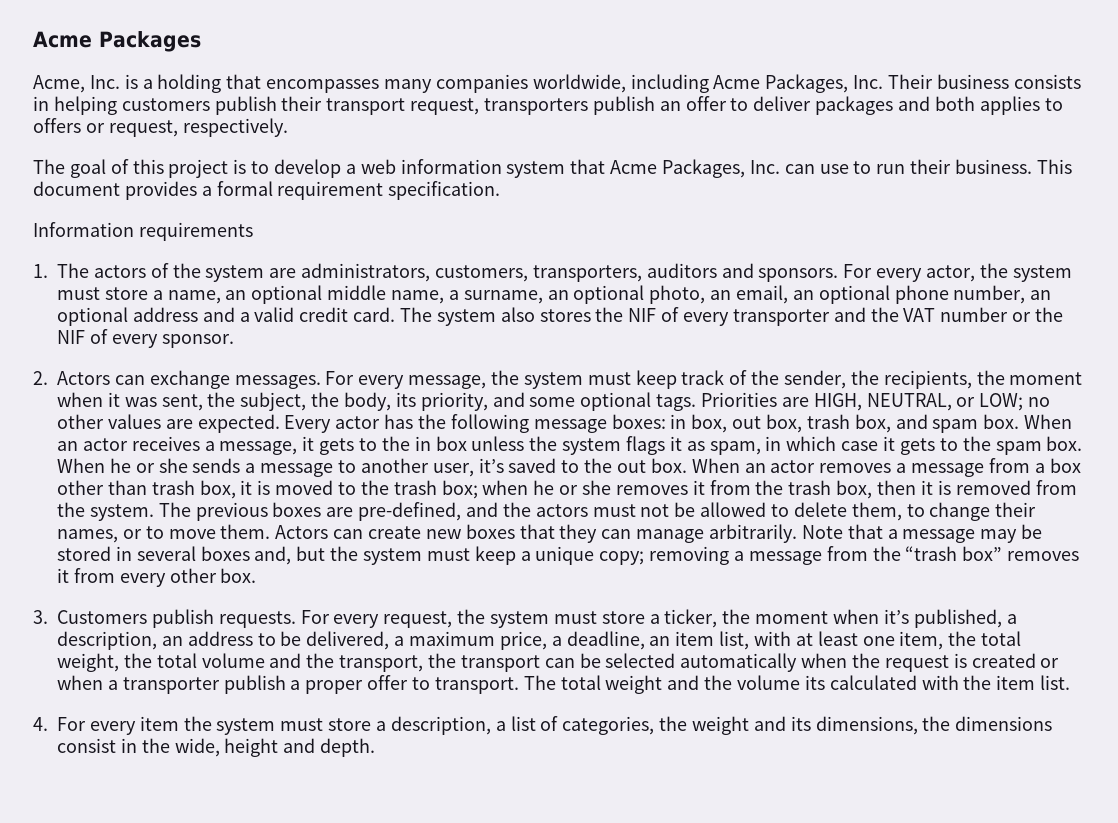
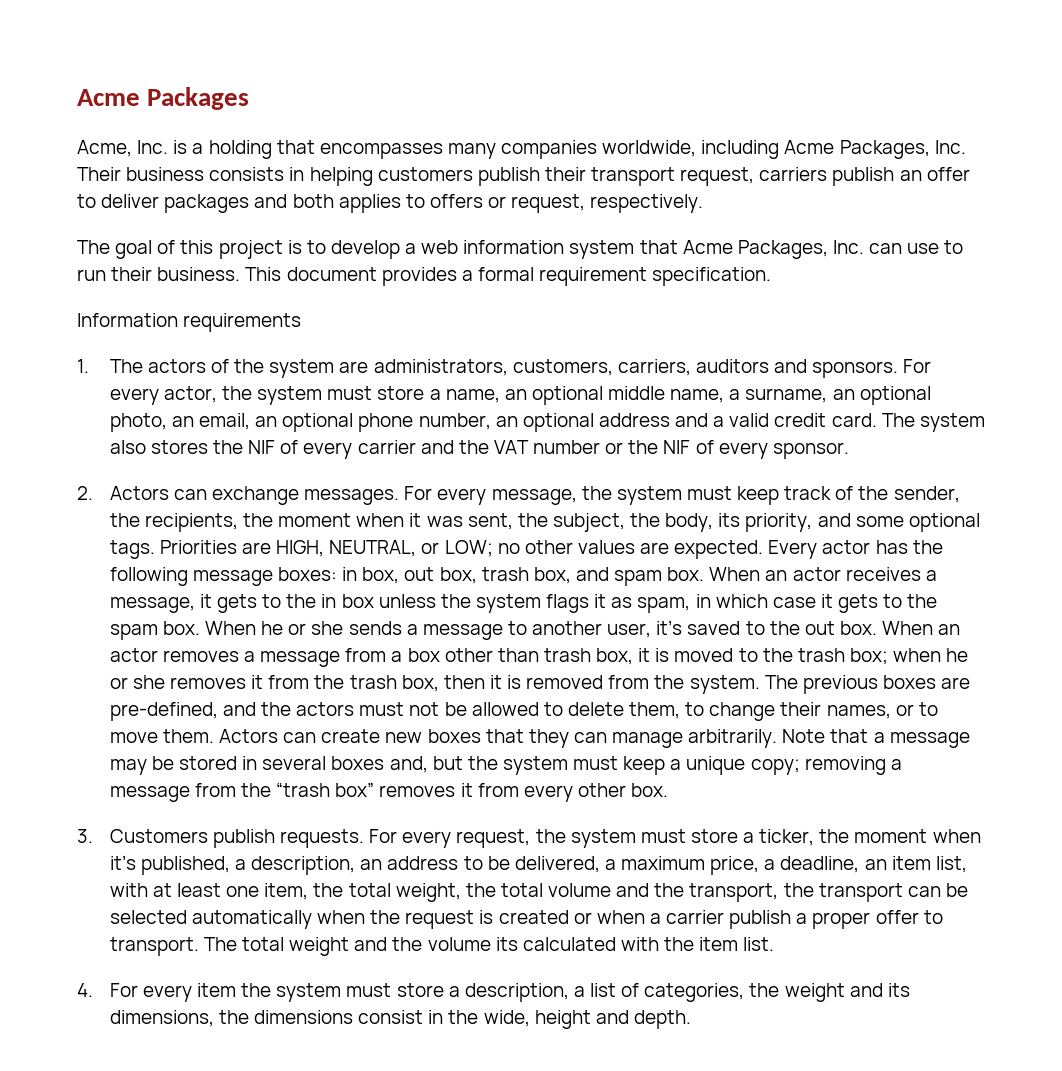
- Acme, Inc. is a holding that encompasses many companies worldwide, including Acme Packages, Inc. Their business consists in helping customers publish their transport request, transporters publish an offer to deliver packages and both applies to offers or request, respectively.
+ Acme, Inc. is a holding that encompasses many companies worldwide, including Acme Packages, Inc. Their business consists in helping customers publish their transport request, carriers publish an offer to deliver packages and both applies to offers or request, respectively.
- 1. The actors of the system are administrators, customers, transporters, auditors and sponsors.
+ 1. The actors of the system are administrators, customers, carriers, auditors and sponsors.
- The system also stores the NIF of every transporter and the VAT number or the NIF of every sponsor.
+ The system also stores the NIF of every carrier and the VAT number or the NIF of every sponsor.
- For every request, the system must store a ticker, the moment when it’s published, a description, an address to be delivered, a maximum price, a deadline, an item list, with at least one item, the total weight, the total volume and the transport, the transport can be selected automatically when the request is created or when a transporter publish a proper offer to transport.
+ For every request, the system must store a ticker, the moment when it’s published, a description, an address to be delivered, a maximum price, a deadline, an item list, with at least one item, the total weight, the total volume and the transport, the transport can be selected automatically when the request is created or when a carrier publish a proper offer to transport.

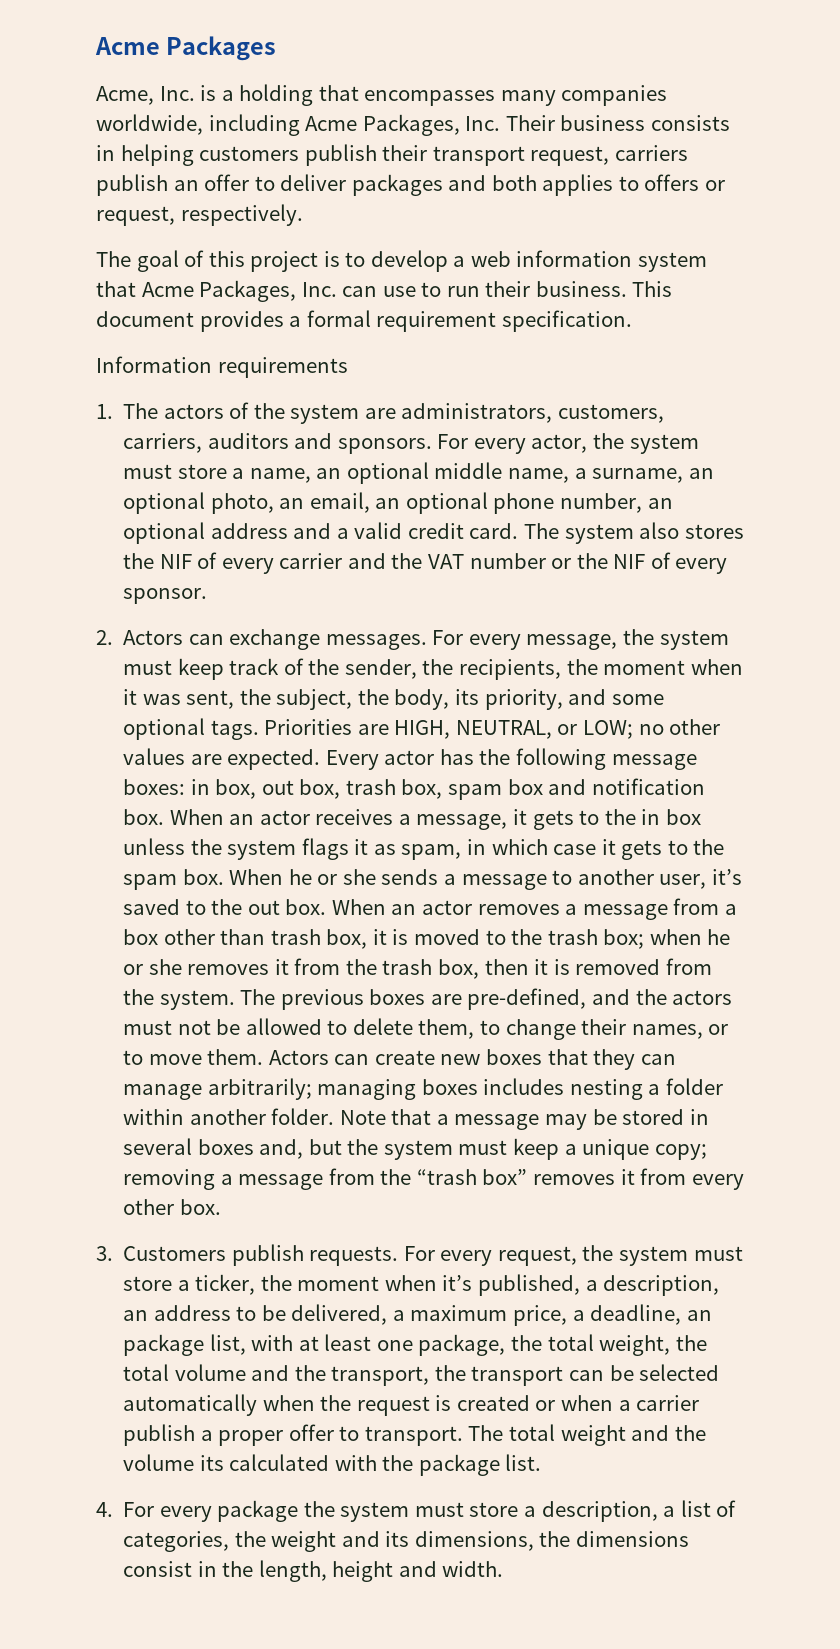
- Every actor has the following message boxes: in box, out box, trash box, and spam box.
+ Every actor has the following message boxes: in box, out box, trash box, spam box and notification box.
- Actors can create new boxes that they can manage arbitrarily.
+ Actors can create new boxes that they can manage arbitrarily; managing boxes includes nesting a folder within another folder.
- For every request, the system must store a ticker, the moment when it’s published, a description, an address to be delivered, a maximum price, a deadline, an item list, with at least one item, the total weight, the total volume and the transport, the transport can be selected automatically when the request is created or when a carrier publish a proper offer to transport.
+ For every request, the system must store a ticker, the moment when it’s published, a description, an address to be delivered, a maximum price, a deadline, an package list, with at least one package, the total weight, the total volume and the transport, the transport can be selected automatically when the request is created or when a carrier publish a proper offer to transport.
- The total weight and the volume its calculated with the item list.
+ The total weight and the volume its calculated with the package list.
- 4. For every item the system must store a description, a list of categories, the weight and its dimensions, the dimensions consist in the wide, height and depth.
+ 4. For every package the system must store a description, a list of categories, the weight and its dimensions, the dimensions consist in the length, height and width.

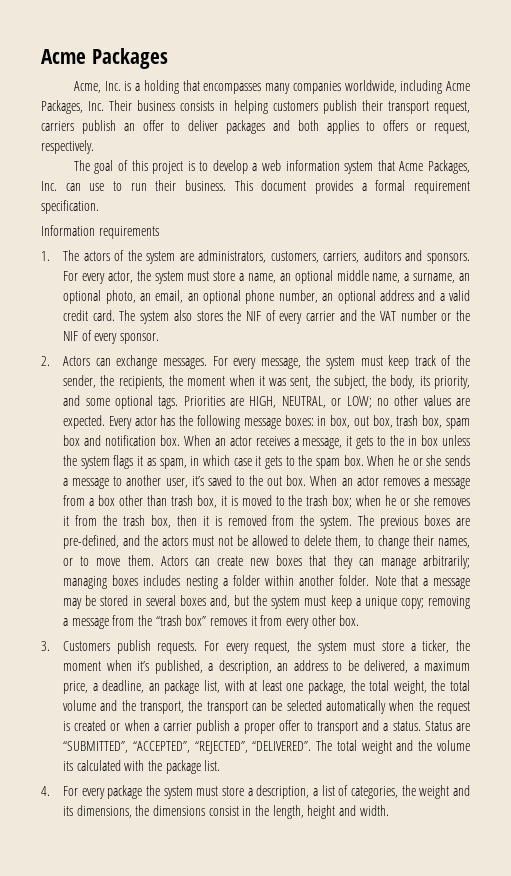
- For every request, the system must store a ticker, the moment when it’s published, a description, an address to be delivered, a maximum price, a deadline, an package list, with at least one package, the total weight, the total volume and the transport, the transport can be selected automatically when the request is created or when a carrier publish a proper offer to transport.
+ For every request, the system must store a ticker, the moment when it’s published, a description, an address to be delivered, a maximum price, a deadline, an package list, with at least one package, the total weight, the total volume and the transport, the transport can be selected automatically when the request is created or when a carrier publish a proper offer to transport and a status. Status are “SUBMITTED”, “ACCEPTED”, “REJECTED”, “DELIVERED”.

